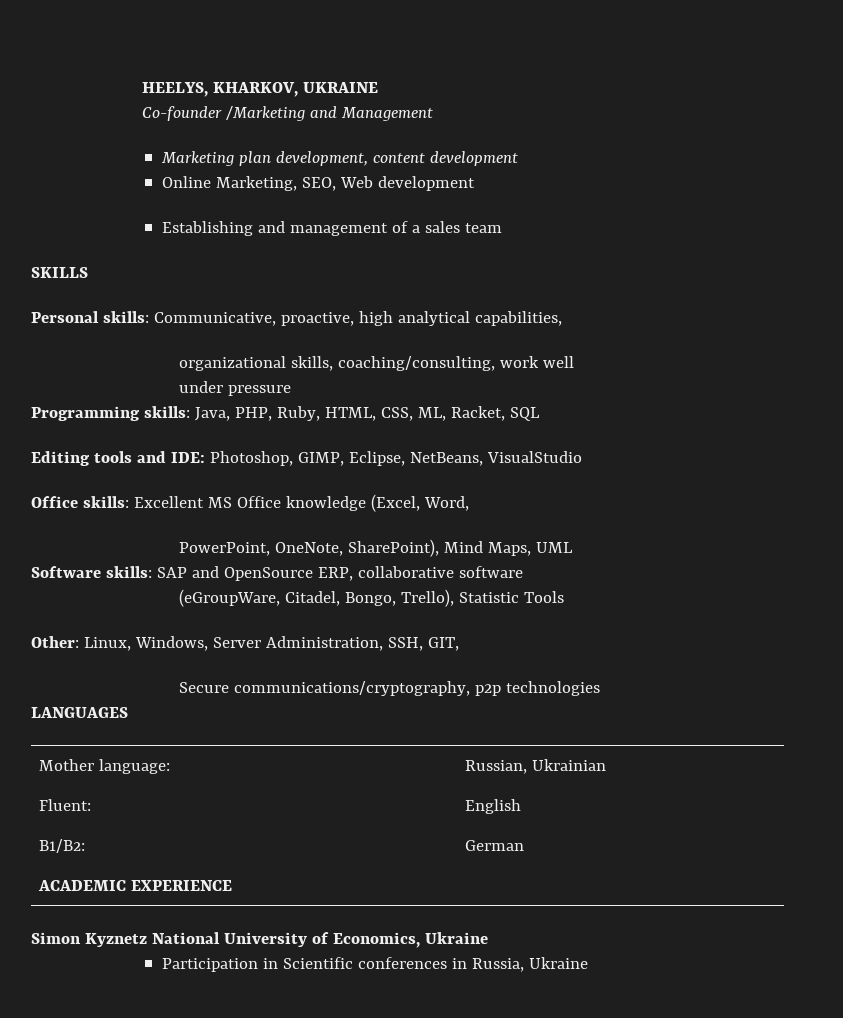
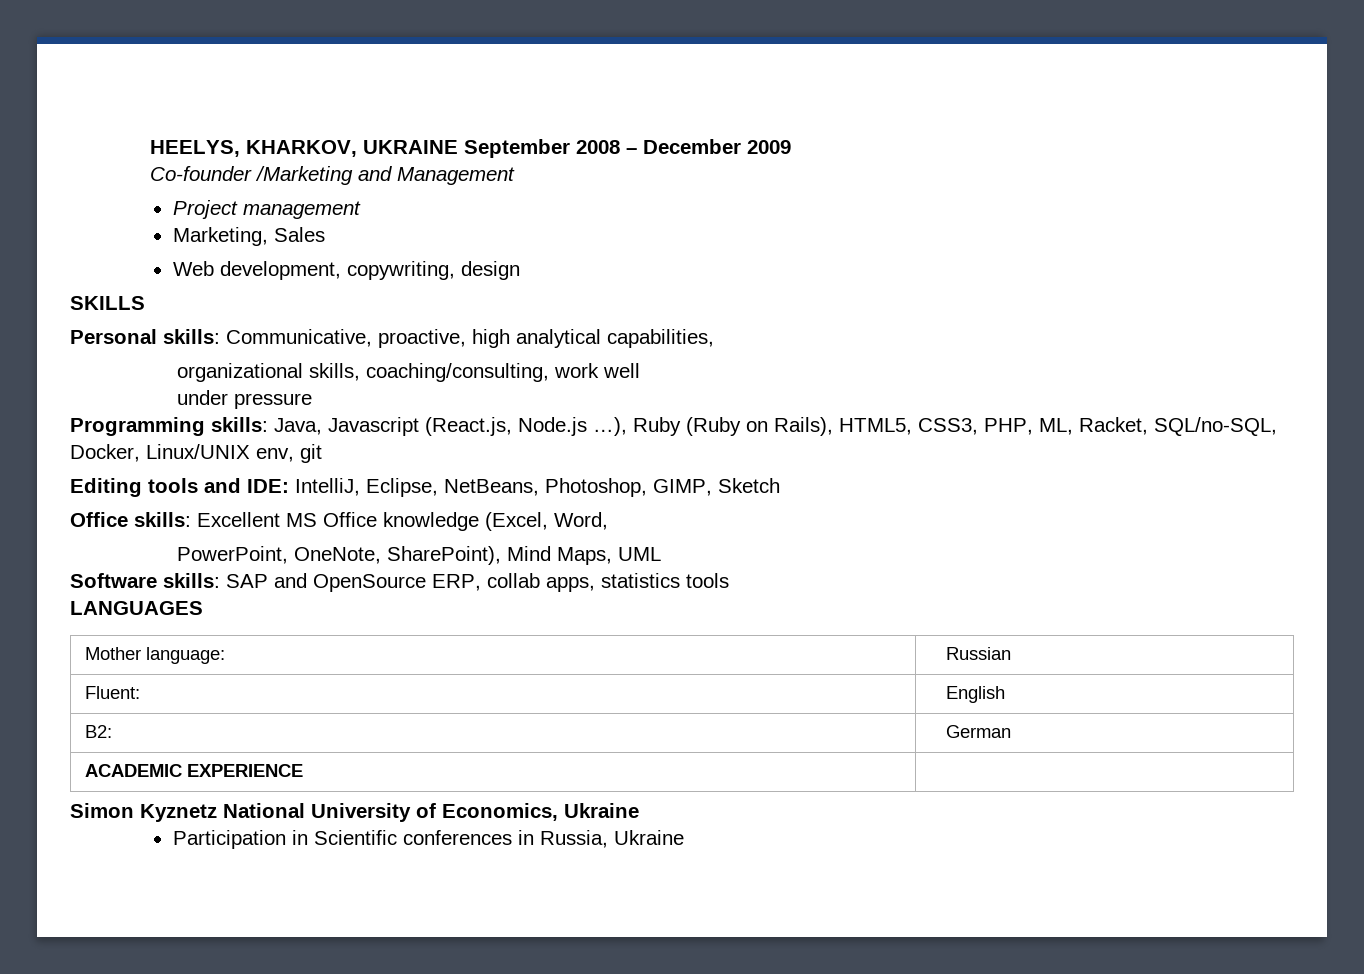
- HEELYS, KHARKOV, UKRAINE
+ HEELYS, KHARKOV, UKRAINE September 2008 – December 2009
- Marketing plan development, content development
- Online Marketing, SEO, Web development
- Establishing and management of a sales team
+ Project management
+ Marketing, Sales
+ Web development, copywriting, design
- Programming skills: Java, PHP, Ruby, HTML, CSS, ML, Racket, SQL
- Editing tools and IDE: Photoshop, GIMP, Eclipse, NetBeans, VisualStudio
+ Programming skills: Java, Javascript (React.js, Node.js …), Ruby (Ruby on Rails), HTML5, CSS3, PHP, ML, Racket, SQL/no-SQL, Docker, Linux/UNIX env, git
+ Editing tools and IDE: IntelliJ, Eclipse, NetBeans, Photoshop, GIMP, Sketch
- Software skills: SAP and OpenSource ERP, collaborative software
- (eGroupWare, Citadel, Bongo, Trello), Statistic Tools
- Other: Linux, Windows, Server Administration, SSH, GIT,
- Secure communications/cryptography, p2p technologies
+ Software skills: SAP and OpenSource ERP, collab apps, statistics tools
- Mother language: | Russian, Ukrainian
+ Mother language: | Russian
- B1/B2: | German
+ B2: | German

